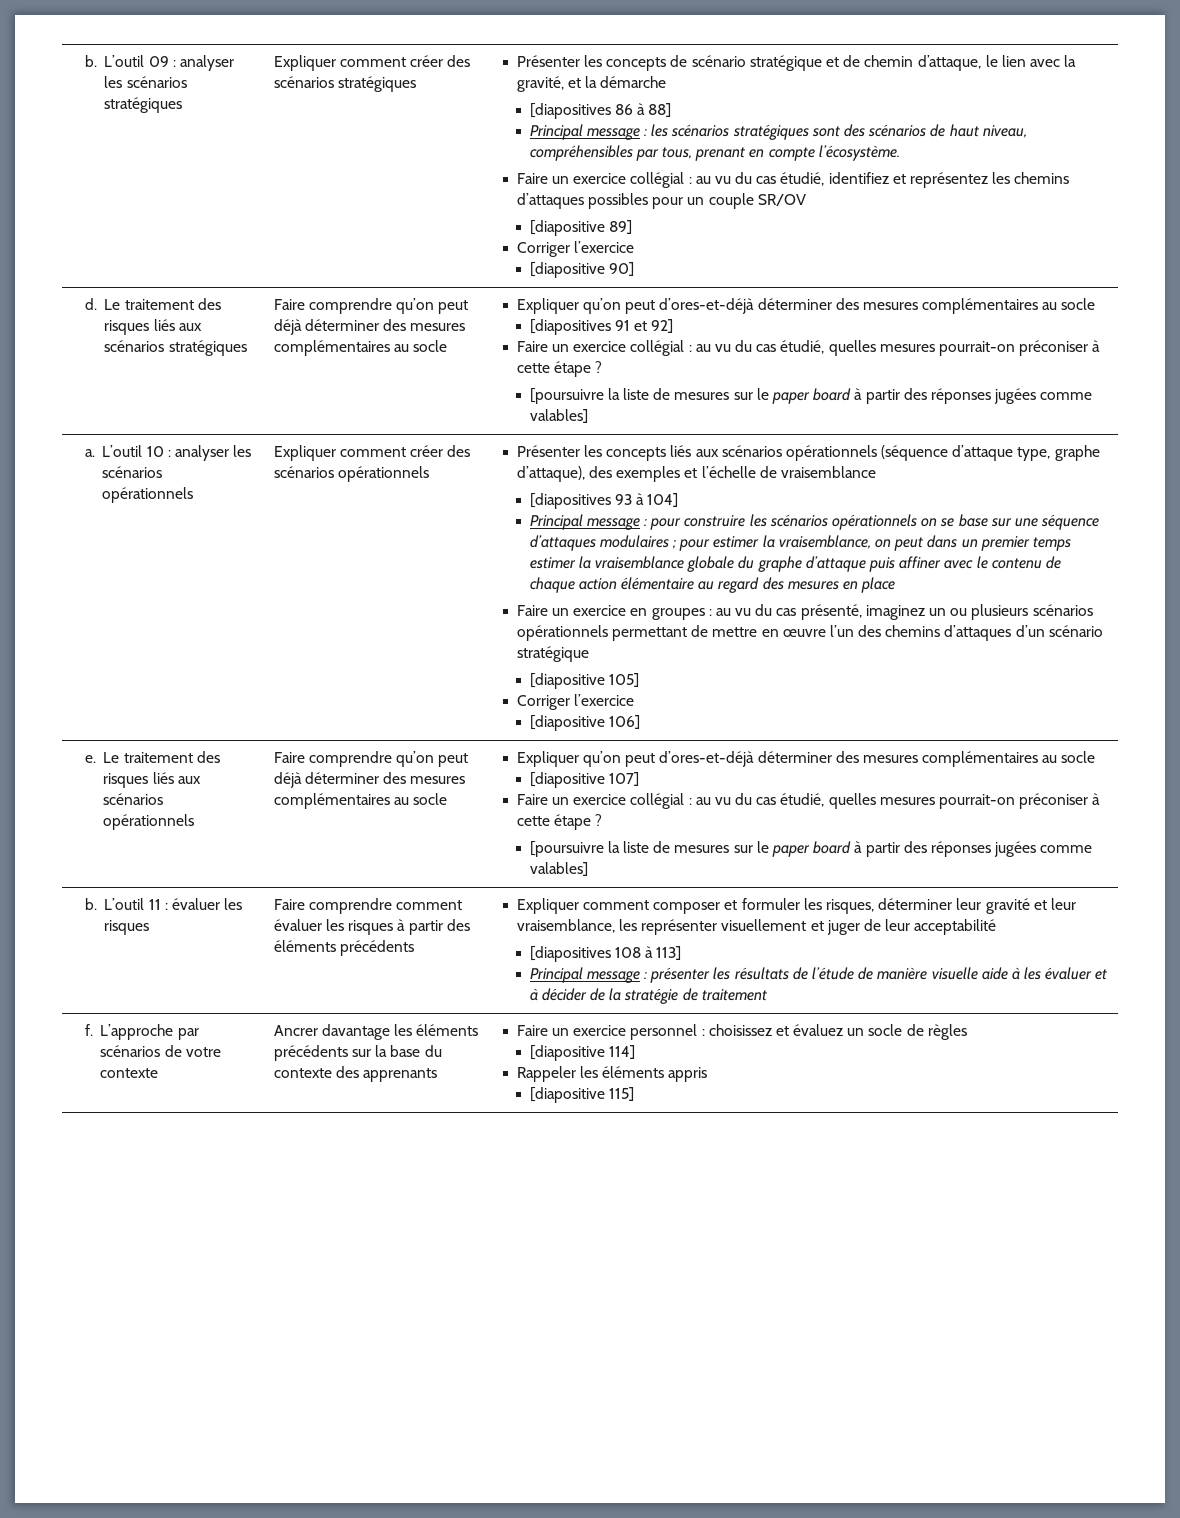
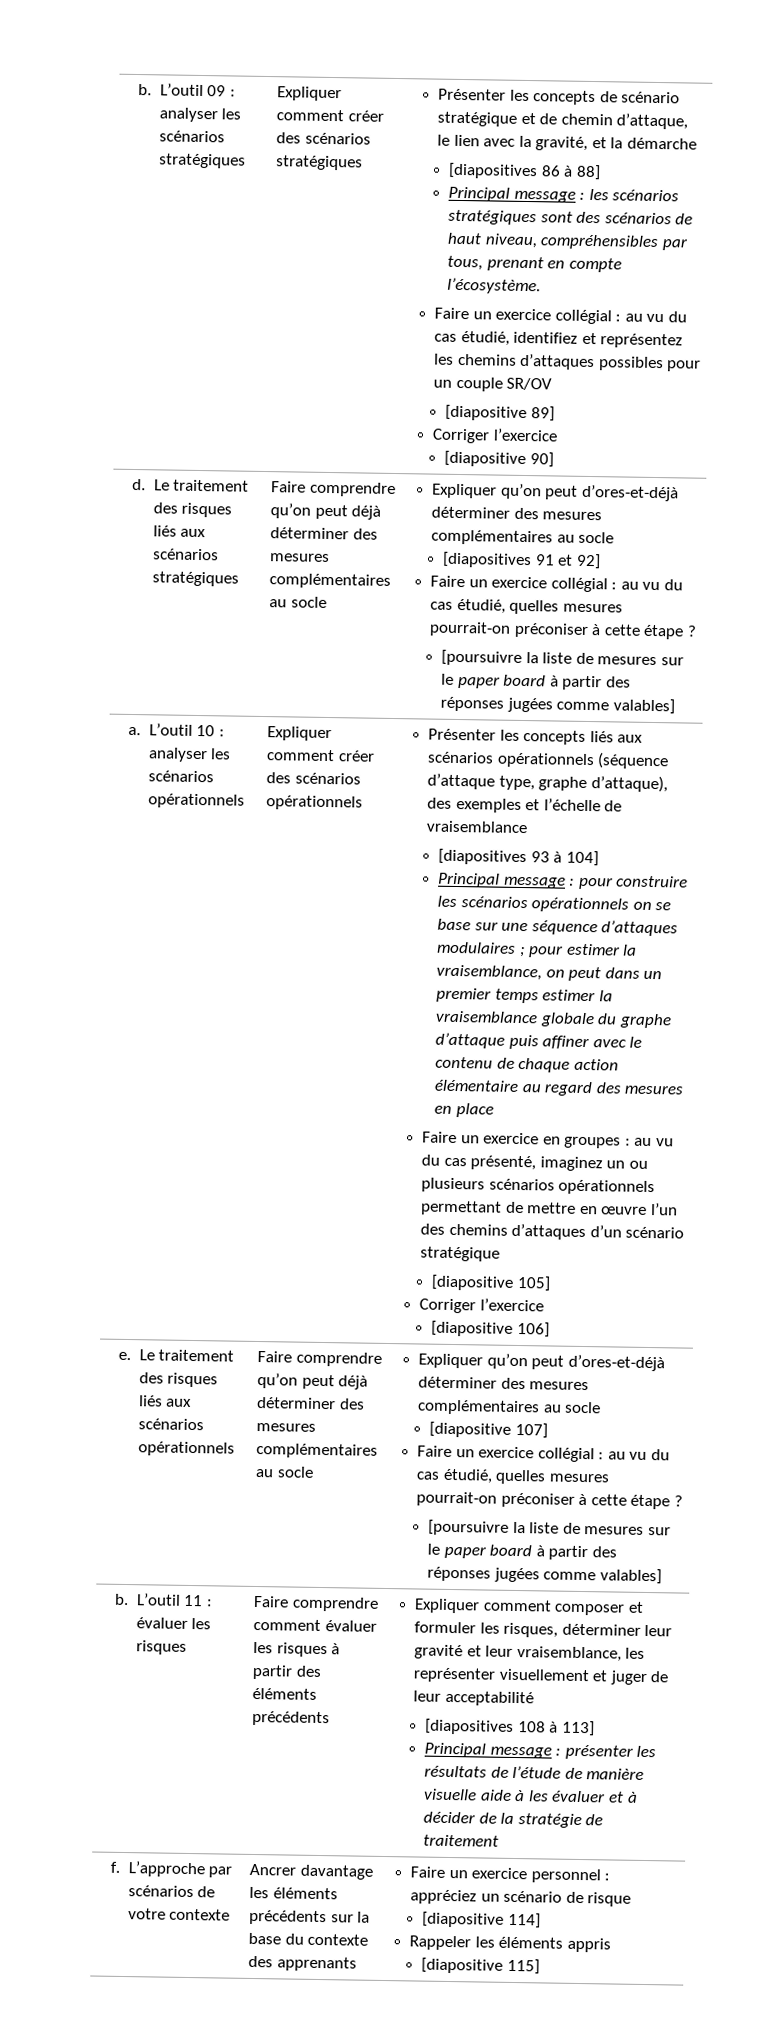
- f. L’approche par scénarios de votre contexte | Ancrer davantage les éléments précédents sur la base du contexte des apprenants | Faire un exercice personnel : choisissez et évaluez un socle de règles
+ f. L’approche par scénarios de votre contexte | Ancrer davantage les éléments précédents sur la base du contexte des apprenants | Faire un exercice personnel : appréciez un scénario de risque

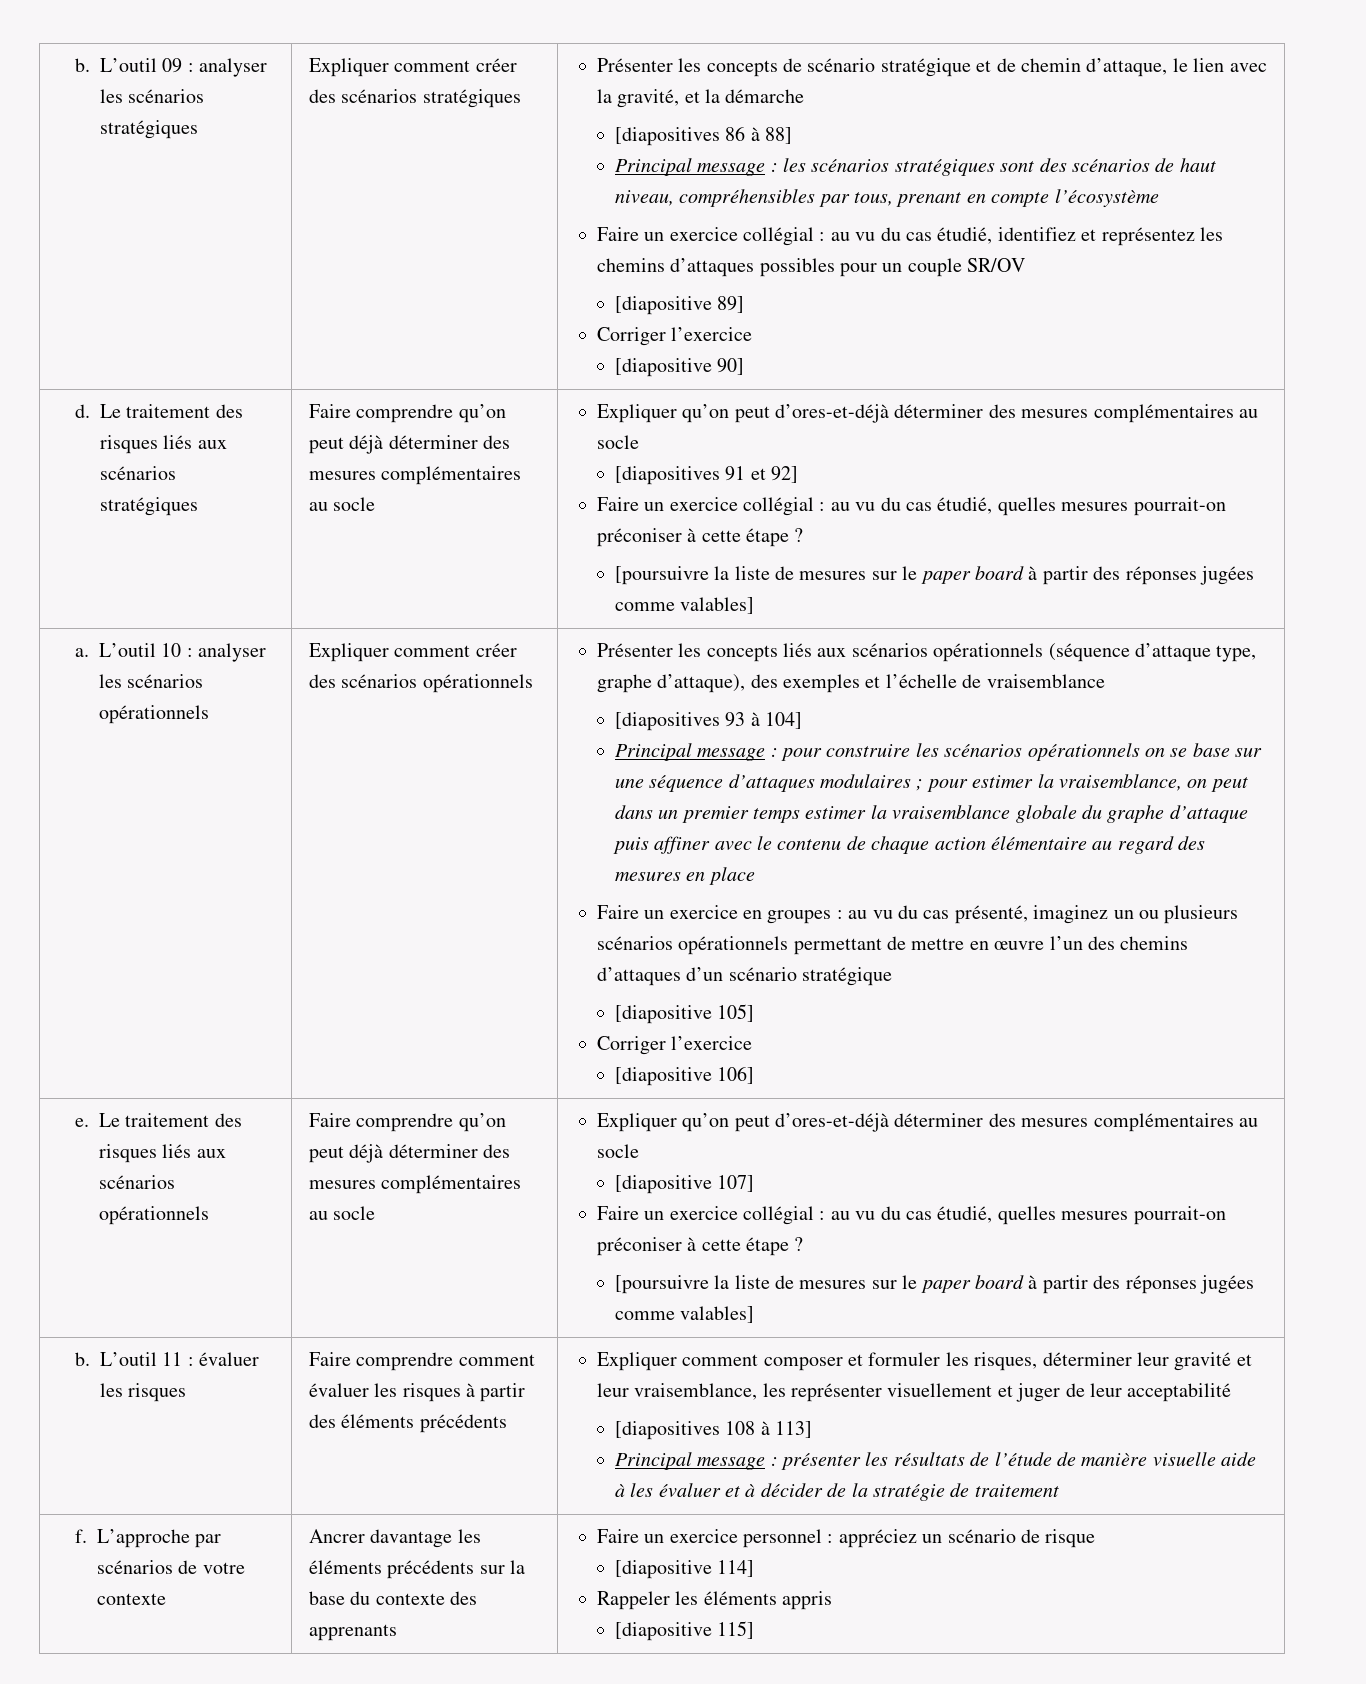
- Principal message : les scénarios stratégiques sont des scénarios de haut niveau, compréhensibles par tous, prenant en compte l’écosystème.
+ Principal message : les scénarios stratégiques sont des scénarios de haut niveau, compréhensibles par tous, prenant en compte l’écosystème

